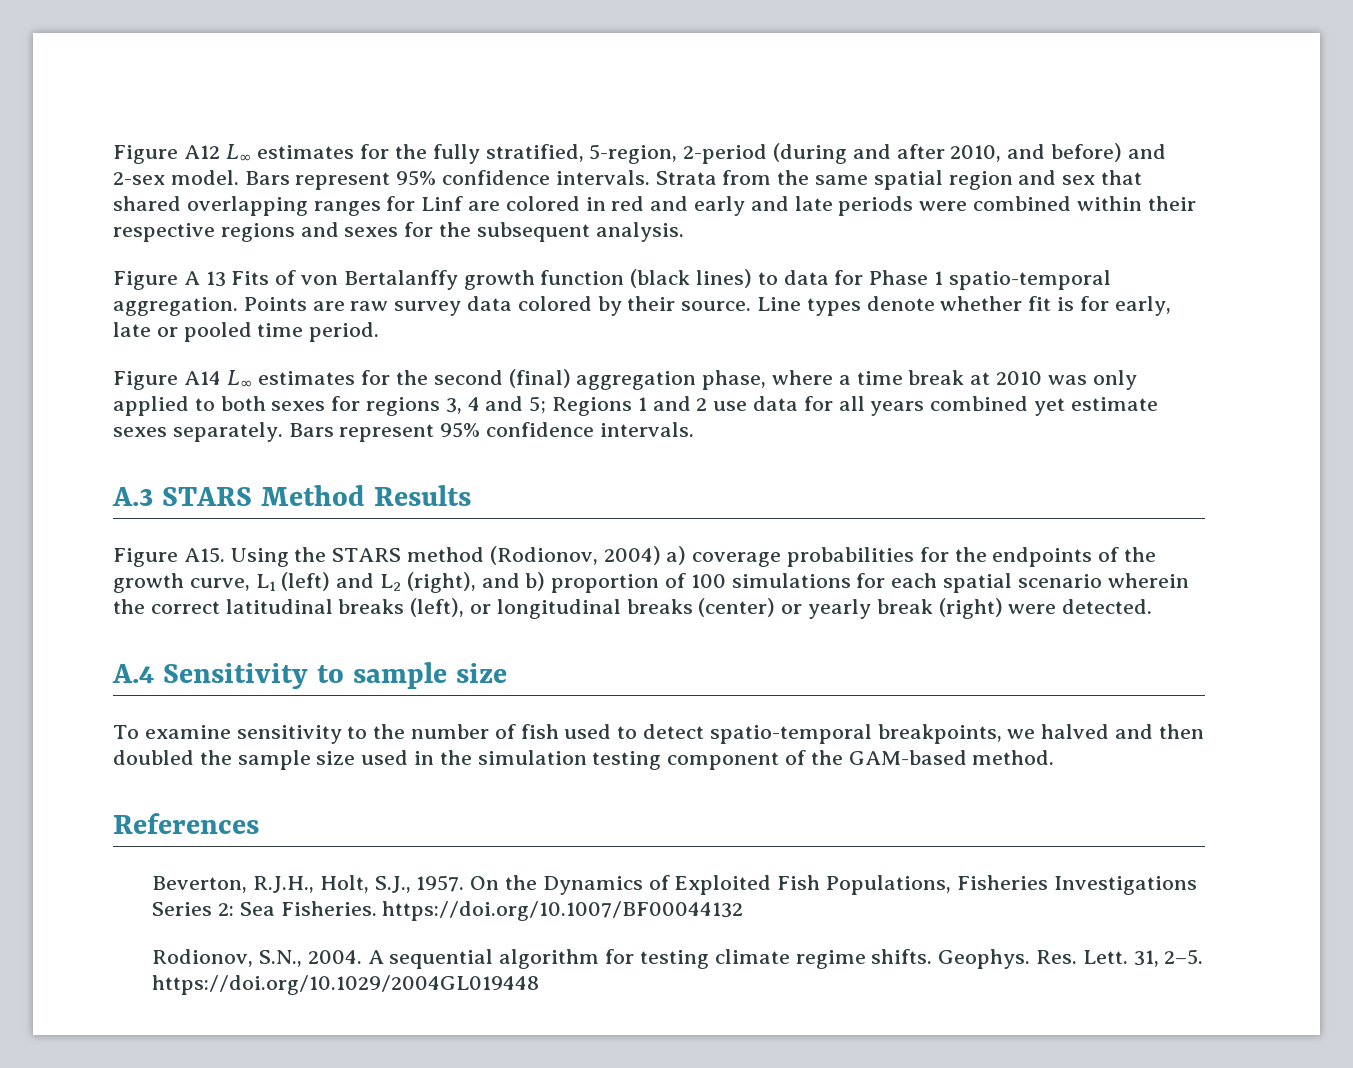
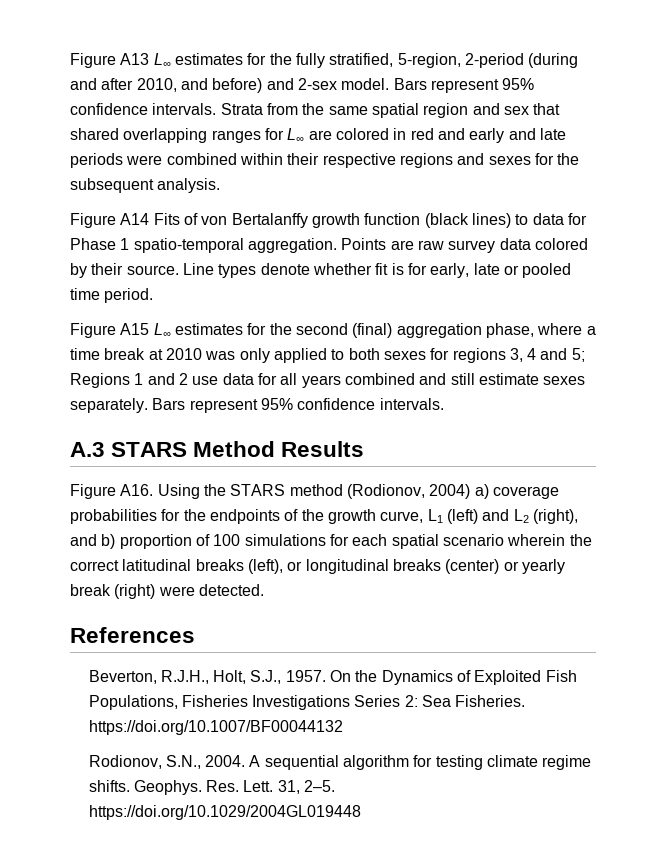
- Figure A12 L∞ estimates for the fully stratified, 5-region, 2-period (during and after 2010, and before) and 2-sex model.
+ Figure A13 L∞ estimates for the fully stratified, 5-region, 2-period (during and after 2010, and before) and 2-sex model.
- Strata from the same spatial region and sex that shared overlapping ranges for Linf are colored in red and early and late periods were combined within their respective regions and sexes for the subsequent analysis.
+ Strata from the same spatial region and sex that shared overlapping ranges for L∞ are colored in red and early and late periods were combined within their respective regions and sexes for the subsequent analysis.
- Figure A 13 Fits of von Bertalanffy growth function (black lines) to data for Phase 1 spatio-temporal aggregation.
+ Figure A14 Fits of von Bertalanffy growth function (black lines) to data for Phase 1 spatio-temporal aggregation.
- Figure A14 L∞ estimates for the second (final) aggregation phase, where a time break at 2010 was only applied to both sexes for regions 3, 4 and 5; Regions 1 and 2 use data for all years combined yet estimate sexes separately.
+ Figure A15 L∞ estimates for the second (final) aggregation phase, where a time break at 2010 was only applied to both sexes for regions 3, 4 and 5; Regions 1 and 2 use data for all years combined and still estimate sexes separately.
- Figure A15. Using the STARS method (Rodionov, 2004) a) coverage probabilities for the endpoints of the growth curve, L1 (left) and L2 (right), and b) proportion of 100 simulations for each spatial scenario wherein the correct latitudinal breaks (left), or longitudinal breaks (center) or yearly break (right) were detected.
+ Figure A16. Using the STARS method (Rodionov, 2004) a) coverage probabilities for the endpoints of the growth curve, L1 (left) and L2 (right), and b) proportion of 100 simulations for each spatial scenario wherein the correct latitudinal breaks (left), or longitudinal breaks (center) or yearly break (right) were detected.
- A.4 Sensitivity to sample size
- To examine sensitivity to the number of fish used to detect spatio-temporal breakpoints, we halved and then doubled the sample size used in the simulation testing component of the GAM-based method.

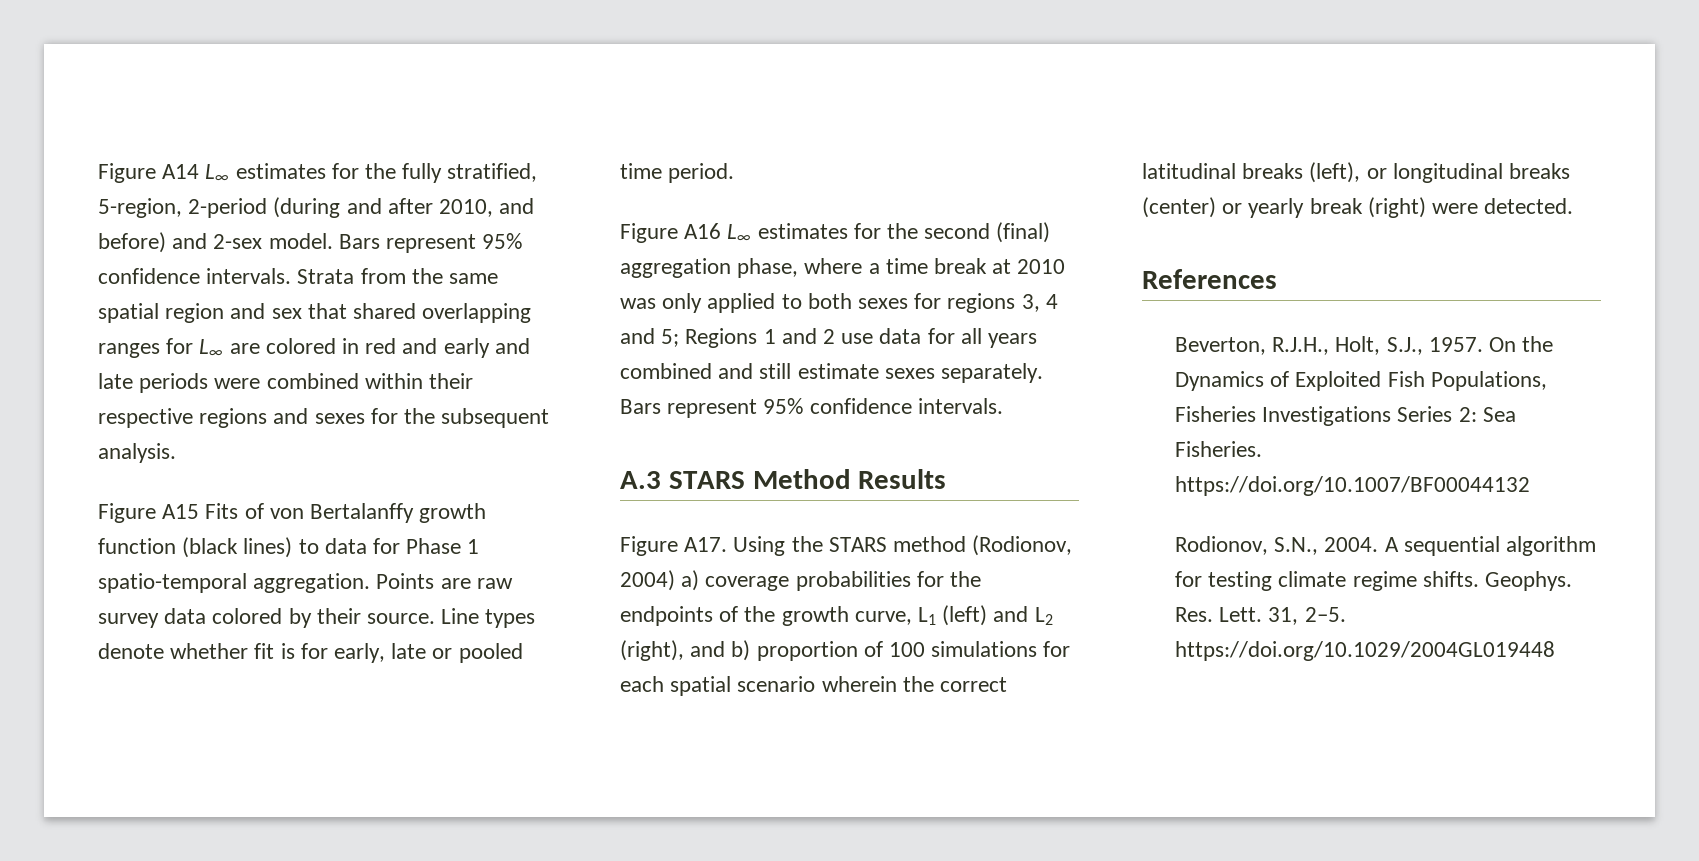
- Figure A13 L∞ estimates for the fully stratified, 5-region, 2-period (during and after 2010, and before) and 2-sex model.
+ Figure A14 L∞ estimates for the fully stratified, 5-region, 2-period (during and after 2010, and before) and 2-sex model.
- Figure A14 Fits of von Bertalanffy growth function (black lines) to data for Phase 1 spatio-temporal aggregation.
+ Figure A15 Fits of von Bertalanffy growth function (black lines) to data for Phase 1 spatio-temporal aggregation.
- Figure A15 L∞ estimates for the second (final) aggregation phase, where a time break at 2010 was only applied to both sexes for regions 3, 4 and 5; Regions 1 and 2 use data for all years combined and still estimate sexes separately.
+ Figure A16 L∞ estimates for the second (final) aggregation phase, where a time break at 2010 was only applied to both sexes for regions 3, 4 and 5; Regions 1 and 2 use data for all years combined and still estimate sexes separately.
- Figure A16. Using the STARS method (Rodionov, 2004) a) coverage probabilities for the endpoints of the growth curve, L1 (left) and L2 (right), and b) proportion of 100 simulations for each spatial scenario wherein the correct latitudinal breaks (left), or longitudinal breaks (center) or yearly break (right) were detected.
+ Figure A17. Using the STARS method (Rodionov, 2004) a) coverage probabilities for the endpoints of the growth curve, L1 (left) and L2 (right), and b) proportion of 100 simulations for each spatial scenario wherein the correct latitudinal breaks (left), or longitudinal breaks (center) or yearly break (right) were detected.

